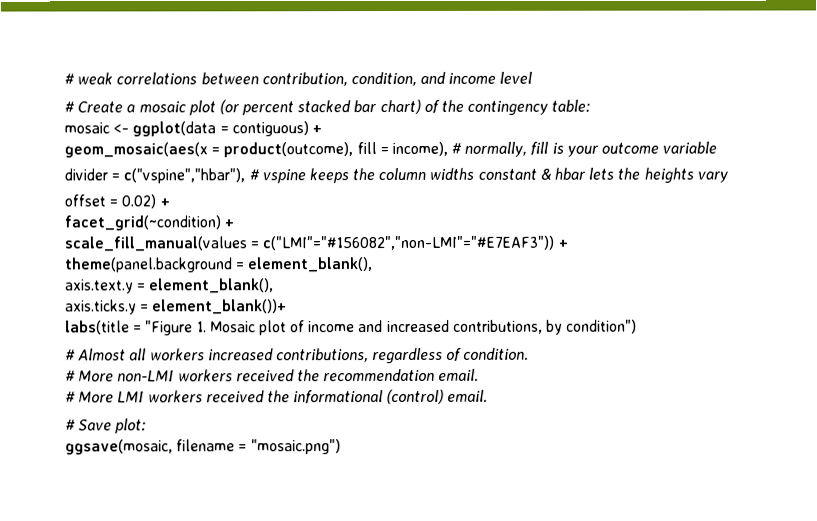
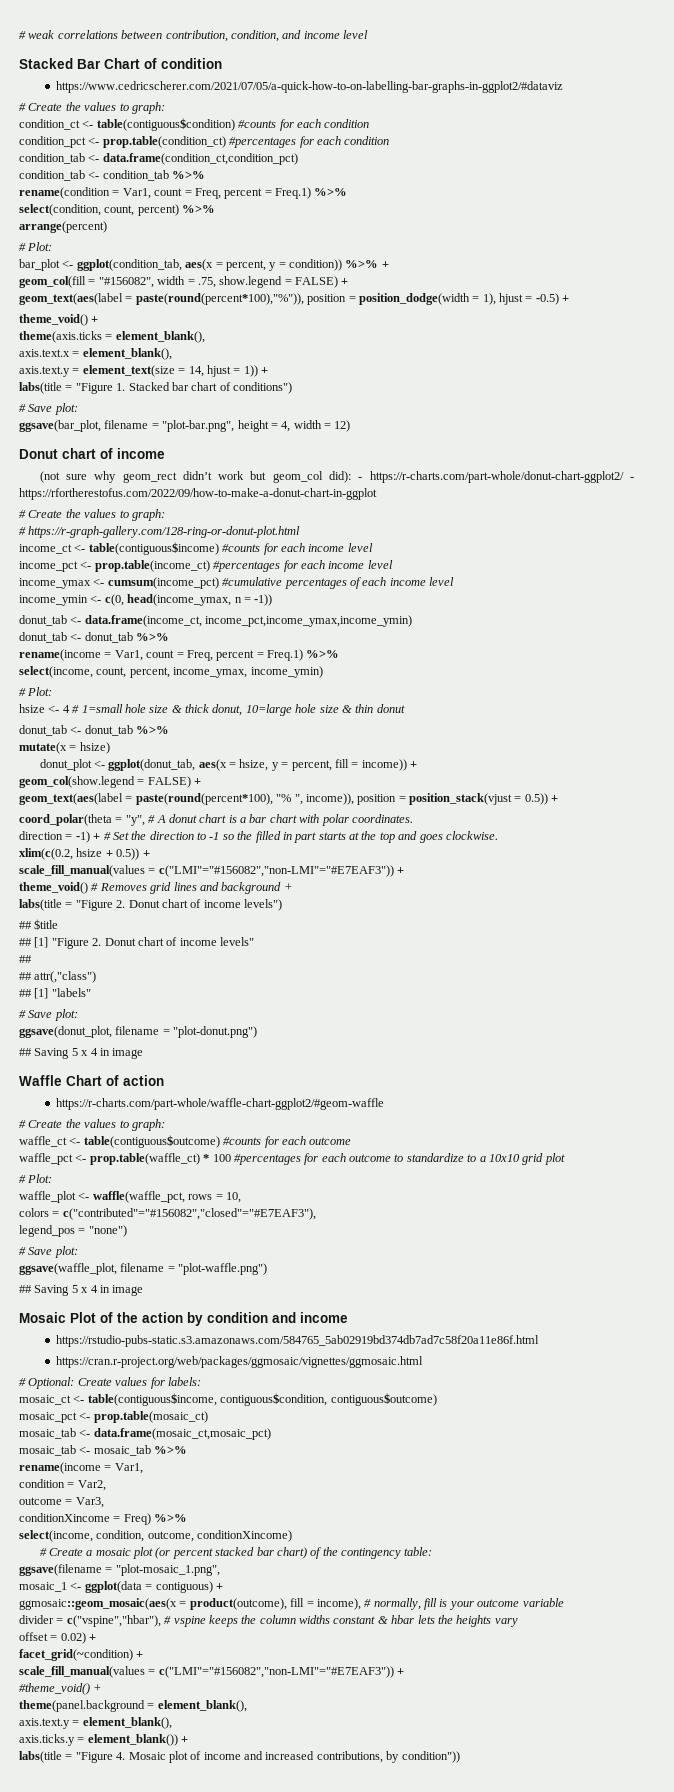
+ Stacked Bar Chart of condition
+ https://www.cedricscherer.com/2021/07/05/a-quick-how-to-on-labelling-bar-graphs-in-ggplot2/#dataviz
+ # Create the values to graph:
+ condition_ct <- table(contiguous$condition) #counts for each condition
+ condition_pct <- prop.table(condition_ct) #percentages for each condition
+ condition_tab <- data.frame(condition_ct,condition_pct)
+ condition_tab <- condition_tab %>%
+ rename(condition = Var1, count = Freq, percent = Freq.1) %>%
+ select(condition, count, percent) %>%
+ arrange(percent)
+ # Plot:
+ bar_plot <- ggplot(condition_tab, aes(x = percent, y = condition)) %>% +
+ geom_col(fill = "#156082", width = .75, show.legend = FALSE) +
+ geom_text(aes(label = paste(round(percent*100),"%")), position = position_dodge(width = 1), hjust = -0.5) +
+ theme_void() +
+ theme(axis.ticks = element_blank(),
+ axis.text.x = element_blank(),
+ axis.text.y = element_text(size = 14, hjust = 1)) +
+ labs(title = "Figure 1. Stacked bar chart of conditions")
+ # Save plot:
+ ggsave(bar_plot, filename = "plot-bar.png", height = 4, width = 12)
+ Donut chart of income
+ (not sure why geom_rect didn’t work but geom_col did): - https://r-charts.com/part-whole/donut-chart-ggplot2/ - https://rfortherestofus.com/2022/09/how-to-make-a-donut-chart-in-ggplot
+ # Create the values to graph:
+ # https://r-graph-gallery.com/128-ring-or-donut-plot.html
+ income_ct <- table(contiguous$income) #counts for each income level
+ income_pct <- prop.table(income_ct) #percentages for each income level
+ income_ymax <- cumsum(income_pct) #cumulative percentages of each income level
+ income_ymin <- c(0, head(income_ymax, n = -1))
+ donut_tab <- data.frame(income_ct, income_pct,income_ymax,income_ymin)
+ donut_tab <- donut_tab %>%
+ rename(income = Var1, count = Freq, percent = Freq.1) %>%
+ select(income, count, percent, income_ymax, income_ymin)
+ # Plot:
+ hsize <- 4 # 1=small hole size & thick donut, 10=large hole size & thin donut
+ donut_tab <- donut_tab %>%
+ mutate(x = hsize)
+ donut_plot <- ggplot(donut_tab, aes(x = hsize, y = percent, fill = income)) +
+ geom_col(show.legend = FALSE) +
+ geom_text(aes(label = paste(round(percent*100), "% ", income)), position = position_stack(vjust = 0.5)) +
+ coord_polar(theta = "y", # A donut chart is a bar chart with polar coordinates.
+ direction = -1) + # Set the direction to -1 so the filled in part starts at the top and goes clockwise.
+ xlim(c(0.2, hsize + 0.5)) +
+ scale_fill_manual(values = c("LMI"="#156082","non-LMI"="#E7EAF3")) +
+ theme_void() # Removes grid lines and background +
+ labs(title = "Figure 2. Donut chart of income levels")
+ ## $title
+ ## [1] "Figure 2. Donut chart of income levels"
+ ##
+ ## attr(,"class")
+ ## [1] "labels"
+ # Save plot:
+ ggsave(donut_plot, filename = "plot-donut.png")
+ ## Saving 5 x 4 in image
+ Waffle Chart of action
+ https://r-charts.com/part-whole/waffle-chart-ggplot2/#geom-waffle
+ # Create the values to graph:
+ waffle_ct <- table(contiguous$outcome) #counts for each outcome
+ waffle_pct <- prop.table(waffle_ct) * 100 #percentages for each outcome to standardize to a 10x10 grid plot
+ # Plot:
+ waffle_plot <- waffle(waffle_pct, rows = 10,
+ colors = c("contributed"="#156082","closed"="#E7EAF3"),
+ legend_pos = "none")
+ # Save plot:
+ ggsave(waffle_plot, filename = "plot-waffle.png")
+ ## Saving 5 x 4 in image
+ Mosaic Plot of the action by condition and income
+ https://rstudio-pubs-static.s3.amazonaws.com/584765_5ab02919bd374db7ad7c58f20a11e86f.html
+ https://cran.r-project.org/web/packages/ggmosaic/vignettes/ggmosaic.html
+ # Optional: Create values for labels:
+ mosaic_ct <- table(contiguous$income, contiguous$condition, contiguous$outcome)
+ mosaic_pct <- prop.table(mosaic_ct)
+ mosaic_tab <- data.frame(mosaic_ct,mosaic_pct)
+ mosaic_tab <- mosaic_tab %>%
+ rename(income = Var1,
+ condition = Var2,
+ outcome = Var3,
+ conditionXincome = Freq) %>%
+ select(income, condition, outcome, conditionXincome)
- mosaic <- ggplot(data = contiguous) +
+ ggsave(filename = "plot-mosaic_1.png",
+ mosaic_1 <- ggplot(data = contiguous) +
- geom_mosaic(aes(x = product(outcome), fill = income), # normally, fill is your outcome variable
+ ggmosaic::geom_mosaic(aes(x = product(outcome), fill = income), # normally, fill is your outcome variable
+ #theme_void() +
- axis.ticks.y = element_blank())+
- labs(title = "Figure 1. Mosaic plot of income and increased contributions, by condition")
- # Almost all workers increased contributions, regardless of condition.
- # More non-LMI workers received the recommendation email.
- # More LMI workers received the informational (control) email.
- # Save plot:
- ggsave(mosaic, filename = "mosaic.png")
+ axis.ticks.y = element_blank()) +
+ labs(title = "Figure 4. Mosaic plot of income and increased contributions, by condition"))

